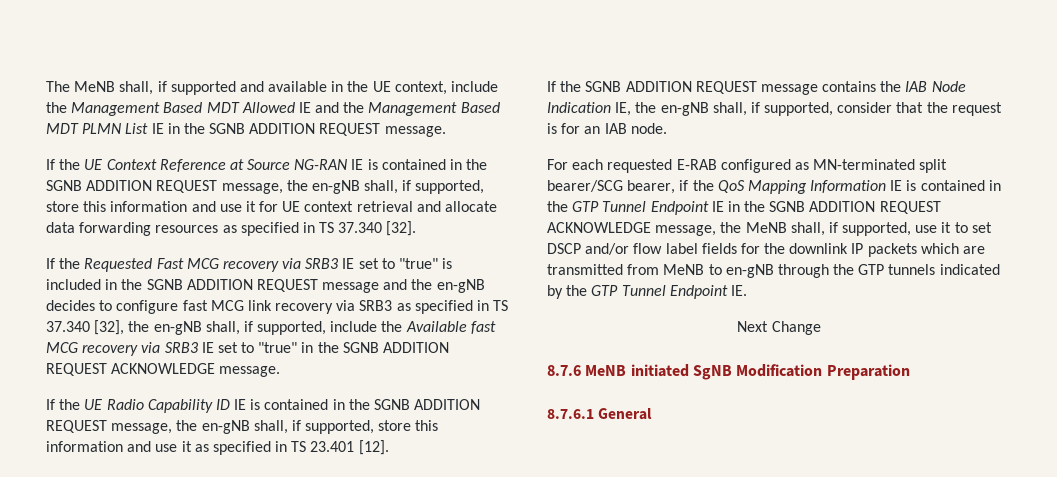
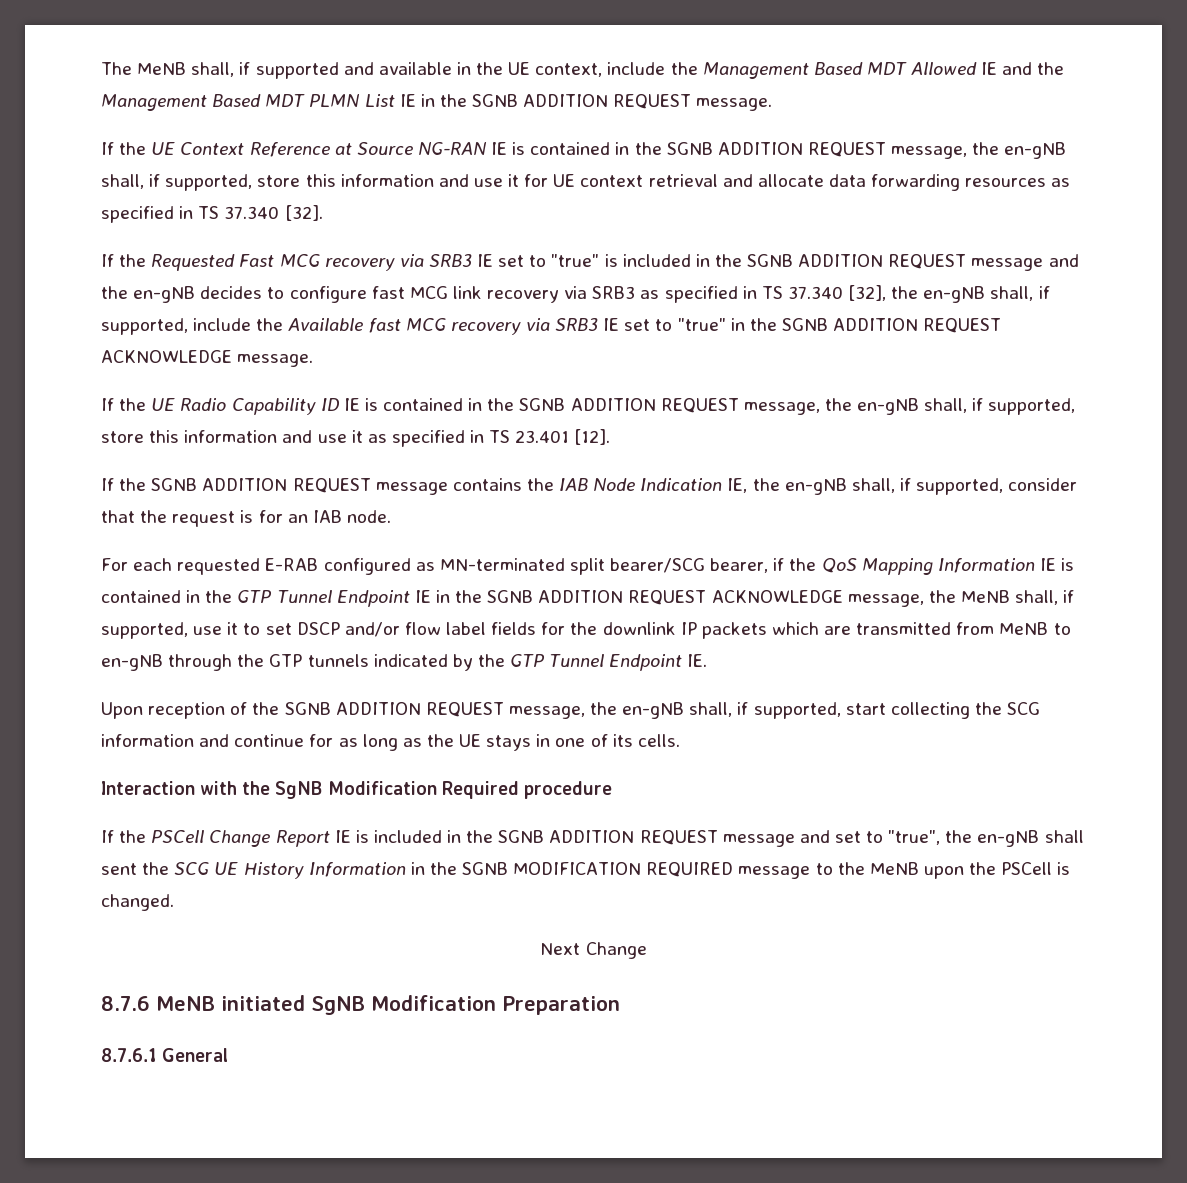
+ Upon reception of the SGNB ADDITION REQUEST message, the en-gNB shall, if supported, start collecting the SCG information and continue for as long as the UE stays in one of its cells.
+ Interaction with the SgNB Modification Required procedure
+ If the PSCell Change Report IE is included in the SGNB ADDITION REQUEST message and set to "true", the en-gNB shall sent the SCG UE History Information in the SGNB MODIFICATION REQUIRED message to the MeNB upon the PSCell is changed.

